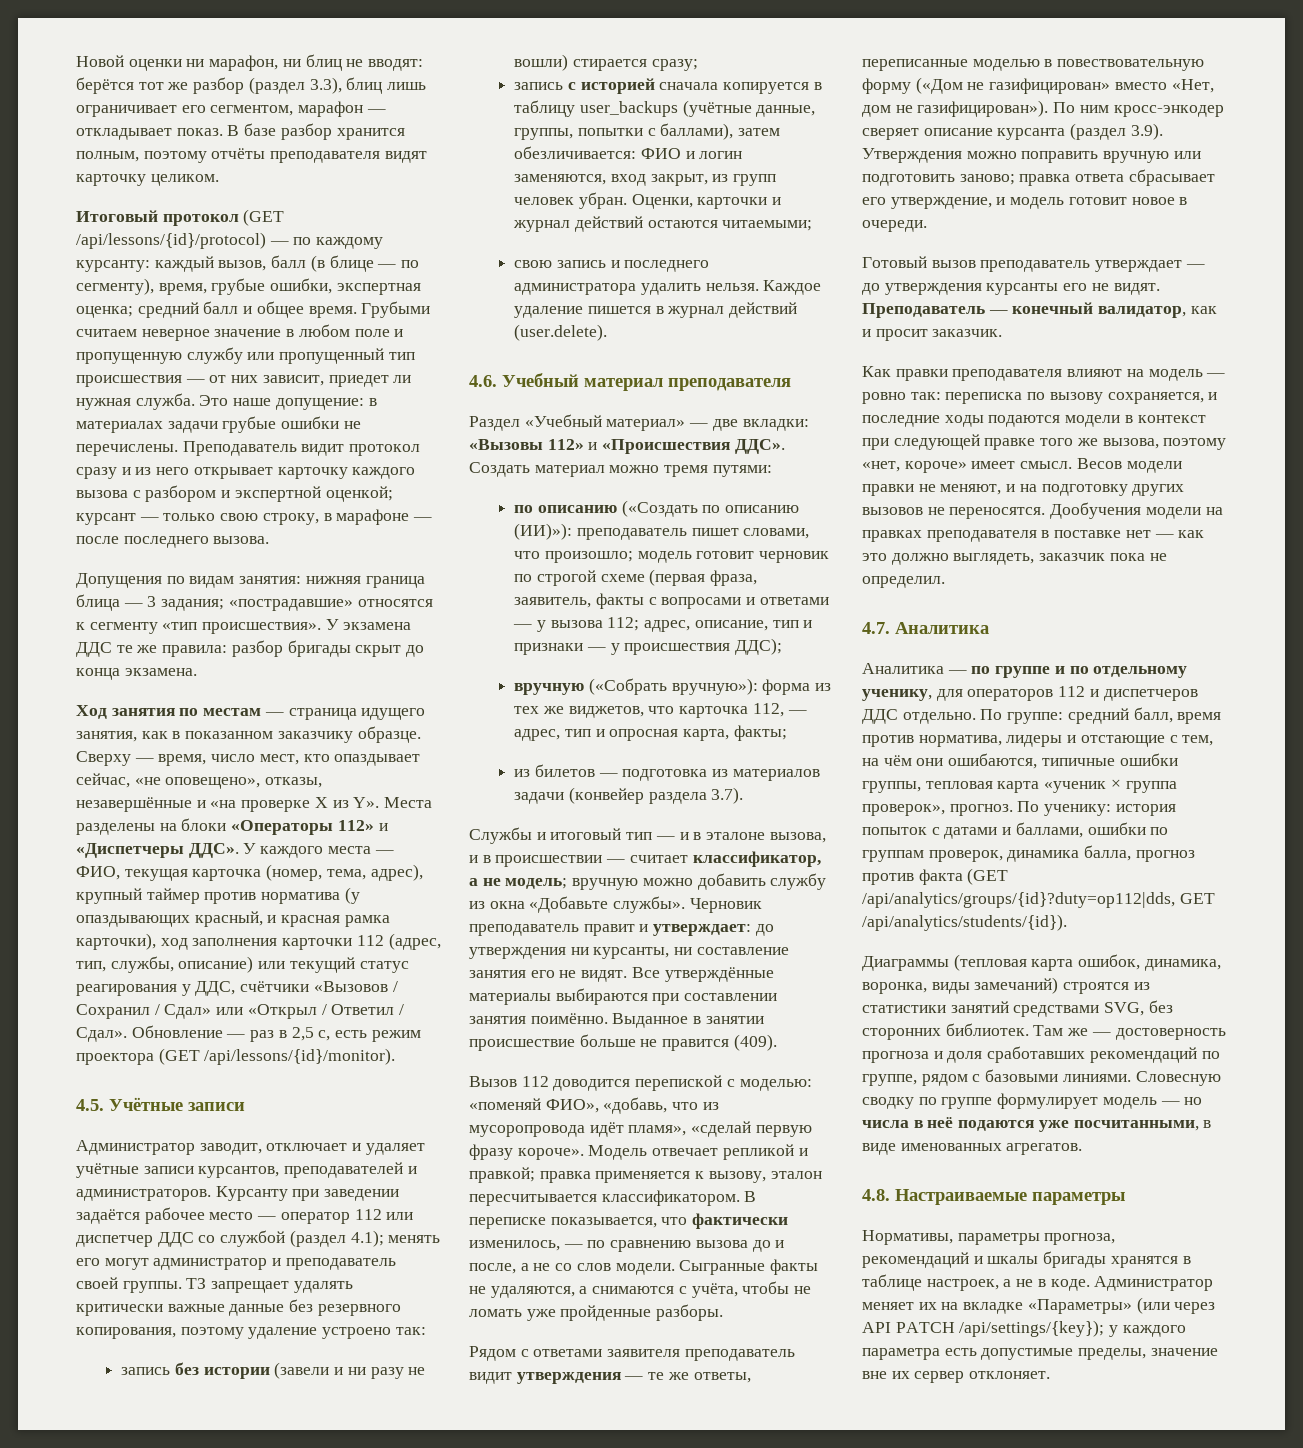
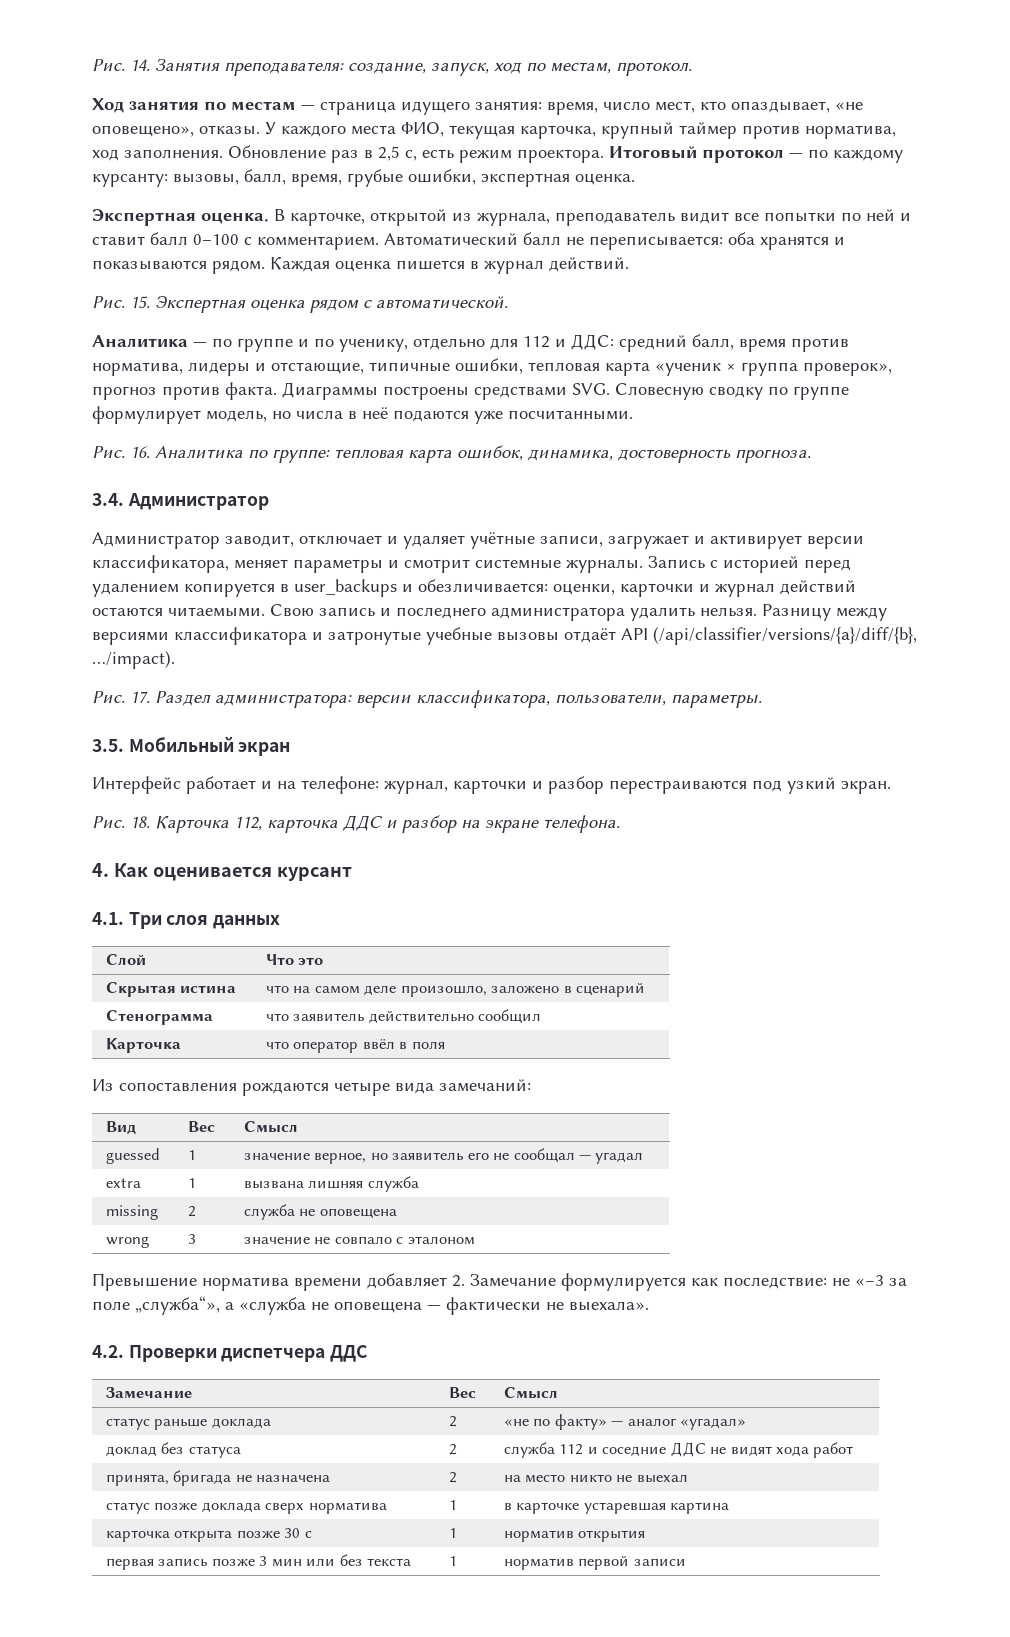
- Новой оценки ни марафон, ни блиц не вводят: берётся тот же разбор (раздел 3.3), блиц лишь ограничивает его сегментом, марафон — откладывает показ. В базе разбор хранится полным, поэтому отчёты преподавателя видят карточку целиком.
- Итоговый протокол (GET /api/lessons/{id}/protocol) — по каждому курсанту: каждый вызов, балл (в блице — по сегменту), время, грубые ошибки, экспертная оценка; средний балл и общее время. Грубыми считаем неверное значение в любом поле и пропущенную службу или пропущенный тип происшествия — от них зависит, приедет ли нужная служба. Это наше допущение: в материалах задачи грубые ошибки не перечислены. Преподаватель видит протокол сразу и из него открывает карточку каждого вызова с разбором и экспертной оценкой; курсант — только свою строку, в марафоне — после последнего вызова.
- Допущения по видам занятия: нижняя граница блица — 3 задания; «пострадавшие» относятся к сегменту «тип происшествия». У экзамена ДДС те же правила: разбор бригады скрыт до конца экзамена.
+ Рис. 14. Занятия преподавателя: создание, запуск, ход по местам, протокол.
- Ход занятия по местам — страница идущего занятия, как в показанном заказчику образце. Сверху — время, число мест, кто опаздывает сейчас, «не оповещено», отказы, незавершённые и «на проверке X из Y». Места разделены на блоки «Операторы 112» и «Диспетчеры ДДС».
+ Ход занятия по местам — страница идущего занятия: время, число мест, кто опаздывает, «не оповещено», отказы.
- У каждого места — ФИО, текущая карточка (номер, тема, адрес), крупный таймер против норматива (у опаздывающих красный, и красная рамка карточки), ход заполнения карточки 112 (адрес, тип, службы, описание) или текущий статус реагирования у ДДС, счётчики «Вызовов / Сохранил / Сдал» или «Открыл / Ответил / Сдал». Обновление — раз в 2,5 с, есть режим проектора (GET /api/lessons/{id}/monitor).
- 4.5. Учётные записи
+ У каждого места ФИО, текущая карточка, крупный таймер против норматива, ход заполнения. Обновление раз в 2,5 с, есть режим проектора. Итоговый протокол — по каждому курсанту: вызовы, балл, время, грубые ошибки, экспертная оценка.
+ Экспертная оценка. В карточке, открытой из журнала, преподаватель видит все попытки по ней и ставит балл 0–100 с комментарием. Автоматический балл не переписывается: оба хранятся и показываются рядом. Каждая оценка пишется в журнал действий.
+ Рис. 15. Экспертная оценка рядом с автоматической.
+ Аналитика — по группе и по ученику, отдельно для 112 и ДДС: средний балл, время против норматива, лидеры и отстающие, типичные ошибки, тепловая карта «ученик × группа проверок», прогноз против факта. Диаграммы построены средствами SVG. Словесную сводку по группе формулирует модель, но числа в неё подаются уже посчитанными.
+ Рис. 16. Аналитика по группе: тепловая карта ошибок, динамика, достоверность прогноза.
+ 3.4. Администратор
- Администратор заводит, отключает и удаляет учётные записи курсантов, преподавателей и администраторов. Курсанту при заведении задаётся рабочее место — оператор 112 или диспетчер ДДС со службой (раздел 4.1); менять его могут администратор и преподаватель своей группы. ТЗ запрещает удалять критически важные данные без резервного копирования, поэтому удаление устроено так:
- запись без истории (завели и ни разу не вошли) стирается сразу;
- запись с историей сначала копируется в таблицу user_backups (учётные данные, группы, попытки с баллами), затем обезличивается: ФИО и логин заменяются, вход закрыт, из групп человек убран. Оценки, карточки и журнал действий остаются читаемыми;
- свою запись и последнего администратора удалить нельзя.
+ Администратор заводит, отключает и удаляет учётные записи, загружает и активирует версии классификатора, меняет параметры и смотрит системные журналы. Запись с историей перед удалением копируется в user_backups и обезличивается: оценки, карточки и журнал действий остаются читаемыми. Свою запись и последнего администратора удалить нельзя.
- Каждое удаление пишется в журнал действий (user.delete).
- 4.6. Учебный материал преподавателя
- Раздел «Учебный материал» — две вкладки: «Вызовы 112» и «Происшествия ДДС». Создать материал можно тремя путями:
- по описанию («Создать по описанию (ИИ)»): преподаватель пишет словами, что произошло; модель готовит черновик по строгой схеме (первая фраза, заявитель, факты с вопросами и ответами — у вызова 112; адрес, описание, тип и признаки — у происшествия ДДС);
- вручную («Собрать вручную»): форма из тех же виджетов, что карточка 112, — адрес, тип и опросная карта, факты;
- из билетов — подготовка из материалов задачи (конвейер раздела 3.7).
- Службы и итоговый тип — и в эталоне вызова, и в происшествии — считает классификатор, а не модель; вручную можно добавить службу из окна «Добавьте службы». Черновик преподаватель правит и утверждает: до утверждения ни курсанты, ни составление занятия его не видят. Все утверждённые материалы выбираются при составлении занятия поимённо. Выданное в занятии происшествие больше не правится (409).
- Вызов 112 доводится перепиской с моделью: «поменяй ФИО», «добавь, что из мусоропровода идёт пламя», «сделай первую фразу короче». Модель отвечает репликой и правкой; правка применяется к вызову, эталон пересчитывается классификатором. В переписке показывается, что фактически изменилось, — по сравнению вызова до и после, а не со слов модели. Сыгранные факты не удаляются, а снимаются с учёта, чтобы не ломать уже пройденные разборы.
- Рядом с ответами заявителя преподаватель видит утверждения — те же ответы, переписанные моделью в повествовательную форму («Дом не газифицирован» вместо «Нет, дом не газифицирован»). По ним кросс-энкодер сверяет описание курсанта (раздел 3.9). Утверждения можно поправить вручную или подготовить заново; правка ответа сбрасывает его утверждение, и модель готовит новое в очереди.
- Готовый вызов преподаватель утверждает — до утверждения курсанты его не видят. Преподаватель — конечный валидатор, как и просит заказчик.
- Как правки преподавателя влияют на модель — ровно так: переписка по вызову сохраняется, и последние ходы подаются модели в контекст при следующей правке того же вызова, поэтому «нет, короче» имеет смысл. Весов модели правки не меняют, и на подготовку других вызовов не переносятся. Дообучения модели на правках преподавателя в поставке нет — как это должно выглядеть, заказчик пока не определил.
- 4.7. Аналитика
- Аналитика — по группе и по отдельному ученику, для операторов 112 и диспетчеров ДДС отдельно. По группе: средний балл, время против норматива, лидеры и отстающие с тем, на чём они ошибаются, типичные ошибки группы, тепловая карта «ученик × группа проверок», прогноз. По ученику: история попыток с датами и баллами, ошибки по группам проверок, динамика балла, прогноз против факта (GET /api/analytics/groups/{id}?duty=op112|dds, GET /api/analytics/students/{id}).
- Диаграммы (тепловая карта ошибок, динамика, воронка, виды замечаний) строятся из статистики занятий средствами SVG, без сторонних библиотек. Там же — достоверность прогноза и доля сработавших рекомендаций по группе, рядом с базовыми линиями. Словесную сводку по группе формулирует модель — но числа в неё подаются уже посчитанными, в виде именованных агрегатов.
- 4.8. Настраиваемые параметры
- Нормативы, параметры прогноза, рекомендаций и шкалы бригады хранятся в таблице настроек, а не в коде. Администратор меняет их на вкладке «Параметры» (или через API PATCH /api/settings/{key}); у каждого параметра есть допустимые пределы, значение вне их сервер отклоняет.
+ Разницу между версиями классификатора и затронутые учебные вызовы отдаёт API (/api/classifier/versions/{a}/diff/{b}, …/impact).
+ Рис. 17. Раздел администратора: версии классификатора, пользователи, параметры.
+ 3.5. Мобильный экран
+ Интерфейс работает и на телефоне: журнал, карточки и разбор перестраиваются под узкий экран.
+ Рис. 18. Карточка 112, карточка ДДС и разбор на экране телефона.
+ 4. Как оценивается курсант
+ 4.1. Три слоя данных
+ Слой | Что это
+ Скрытая истина | что на самом деле произошло, заложено в сценарий
+ Стенограмма | что заявитель действительно сообщил
+ Карточка | что оператор ввёл в поля
+ Из сопоставления рождаются четыре вида замечаний:
+ Вид | Вес | Смысл
+ guessed | 1 | значение верное, но заявитель его не сообщал — угадал
+ extra | 1 | вызвана лишняя служба
+ missing | 2 | служба не оповещена
+ wrong | 3 | значение не совпало с эталоном
+ Превышение норматива времени добавляет 2. Замечание формулируется как последствие: не «−3 за поле „служба“», а «служба не оповещена — фактически не выехала».
+ 4.2. Проверки диспетчера ДДС
+ Замечание | Вес | Смысл
+ статус раньше доклада | 2 | «не по факту» — аналог «угадал»
+ доклад без статуса | 2 | служба 112 и соседние ДДС не видят хода работ
+ принята, бригада не назначена | 2 | на место никто не выехал
+ статус позже доклада сверх норматива | 1 | в карточке устаревшая картина
+ карточка открыта позже 30 с | 1 | норматив открытия
+ первая запись позже 3 мин или без текста | 1 | норматив первой записи

